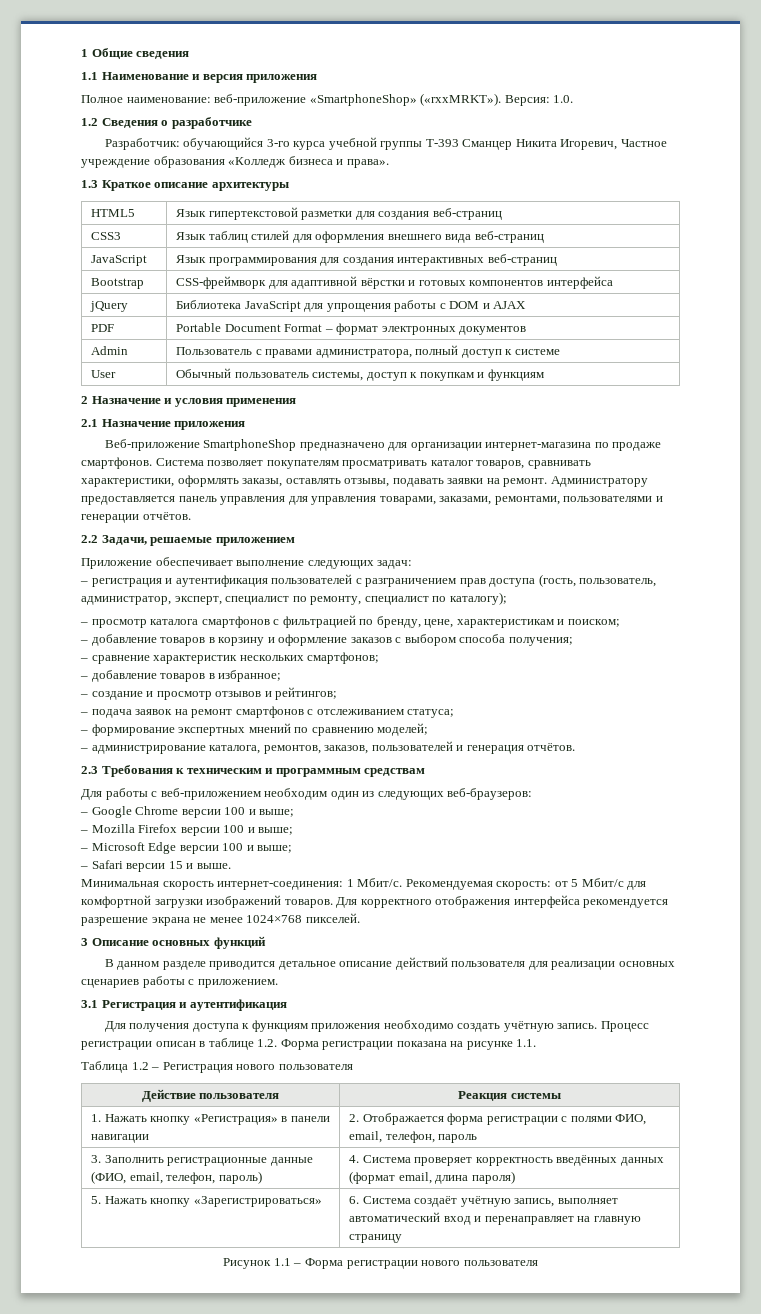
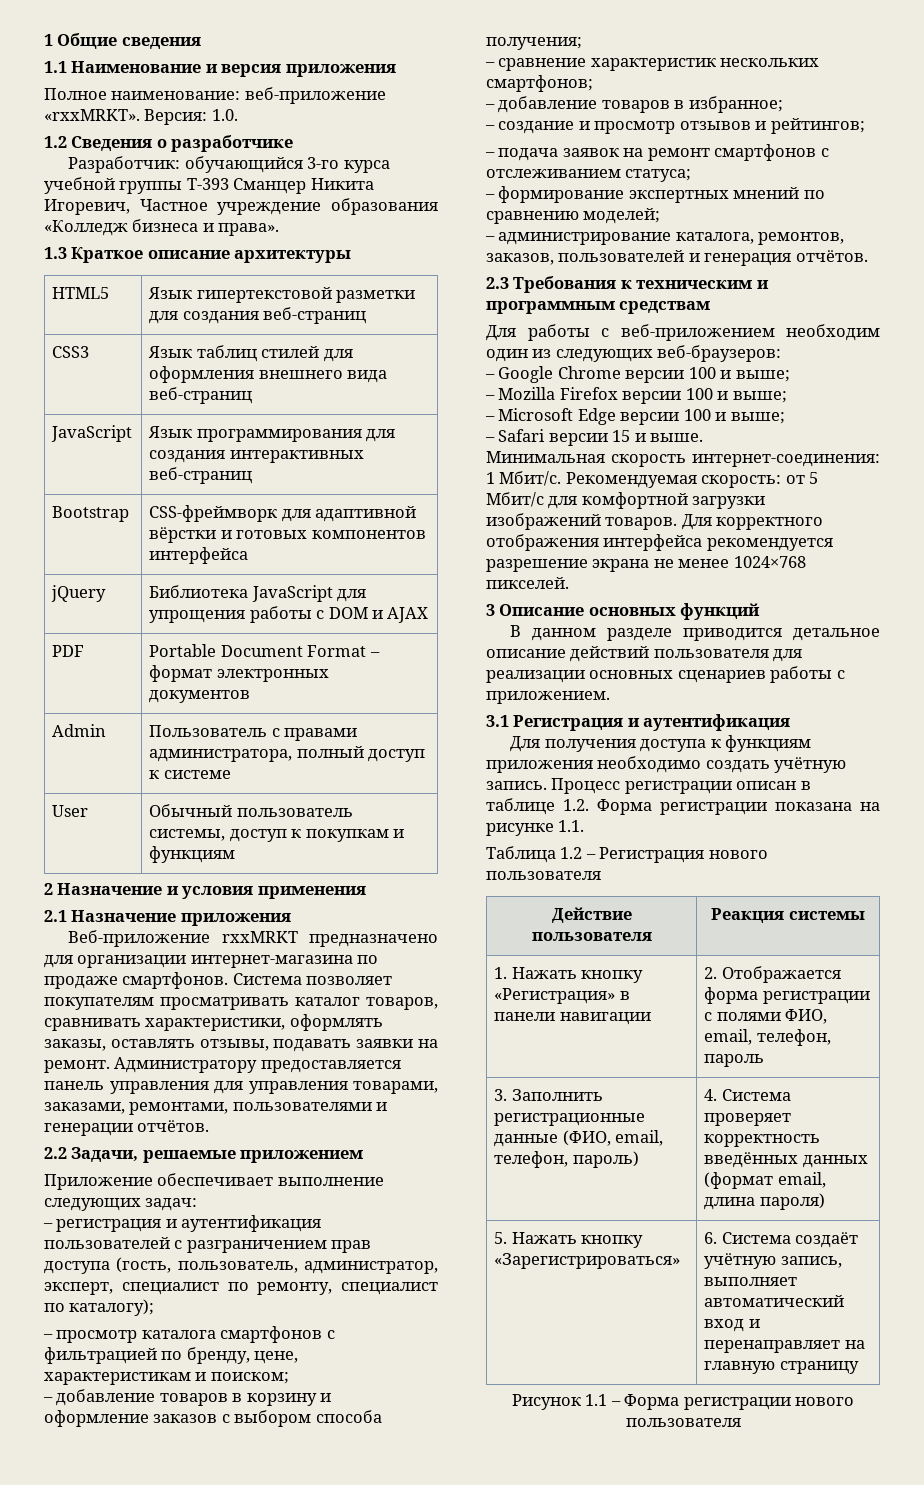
- Полное наименование: веб-приложение «SmartphoneShop» («rxxMRKT»).
+ Полное наименование: веб-приложение «rxxMRKT».
- Веб-приложение SmartphoneShop предназначено для организации интернет-магазина по продаже смартфонов.
+ Веб-приложение rxxMRKT предназначено для организации интернет-магазина по продаже смартфонов.

